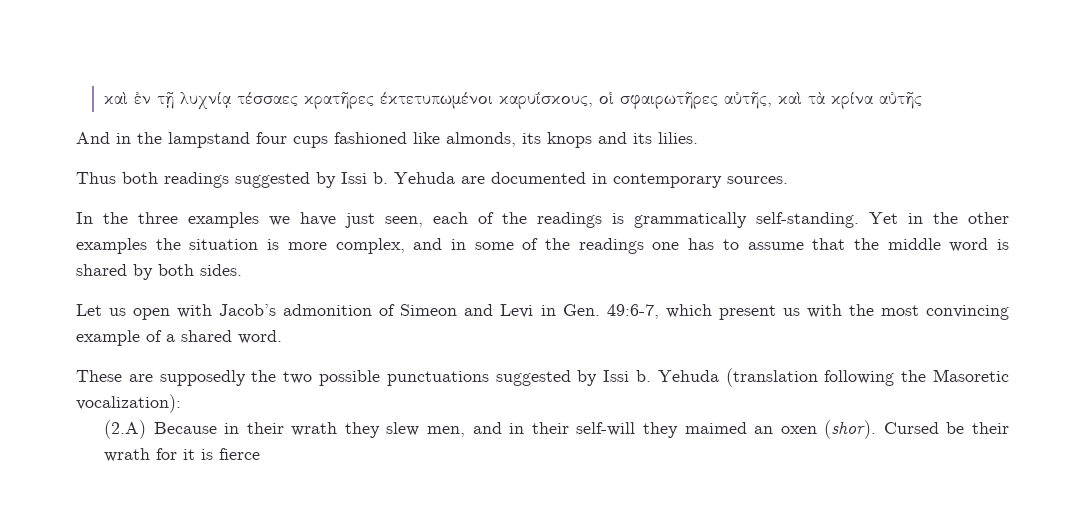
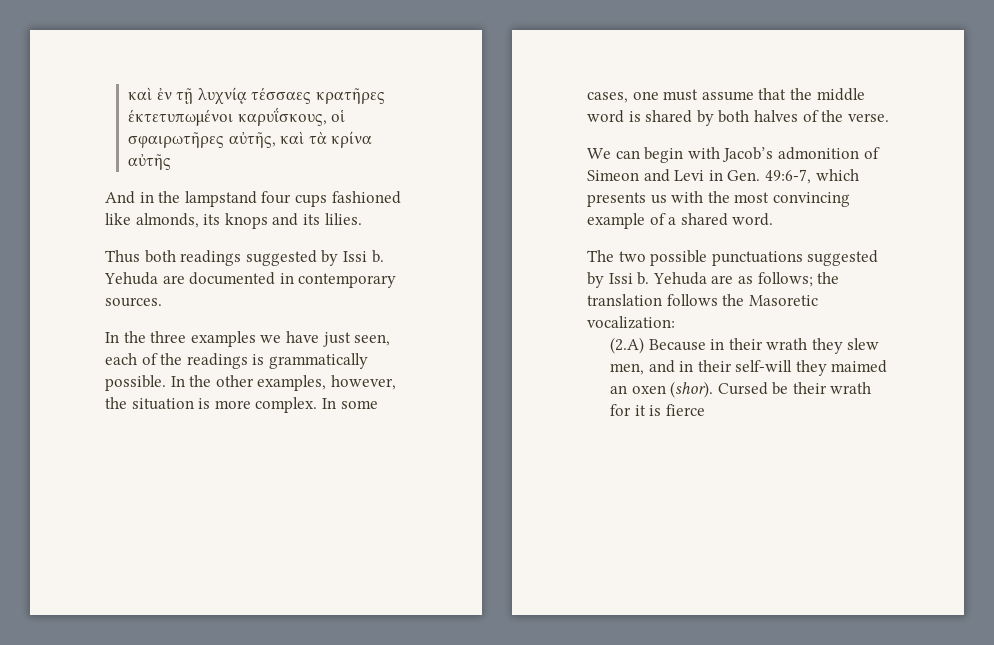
- In the three examples we have just seen, each of the readings is grammatically self-standing. Yet in the other examples the situation is more complex, and in some of the readings one has to assume that the middle word is shared by both sides.
- Let us open with Jacob’s admonition of Simeon and Levi in Gen. 49:6-7, which present us with the most convincing example of a shared word.
+ In the three examples we have just seen, each of the readings is grammatically possible. In the other examples, however, the situation is more complex. In some cases, one must assume that the middle word is shared by both halves of the verse.
+ We can begin with Jacob’s admonition of Simeon and Levi in Gen. 49:6-7, which presents us with the most convincing example of a shared word.
- These are supposedly the two possible punctuations suggested by Issi b.
+ The two possible punctuations suggested by Issi b.
- Yehuda (translation following the Masoretic vocalization):
+ Yehuda are as follows; the translation follows the Masoretic vocalization:

